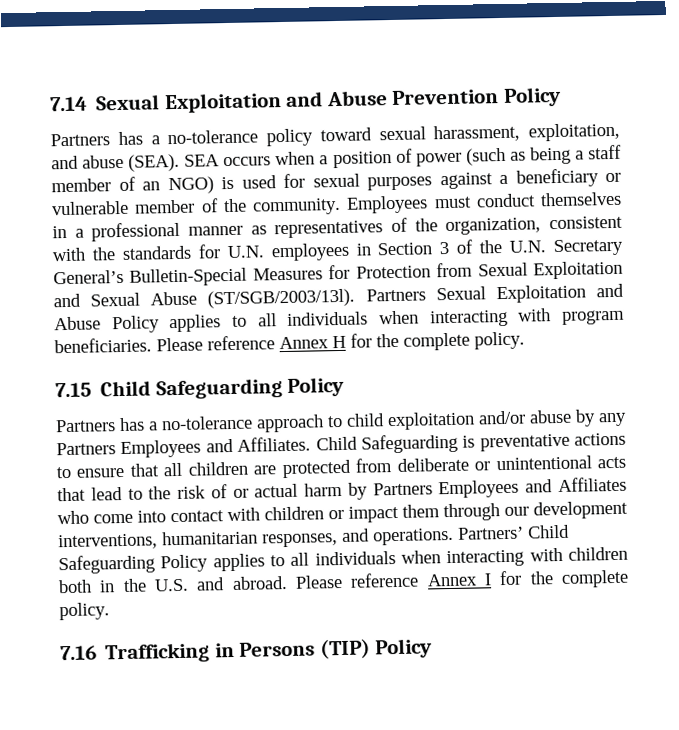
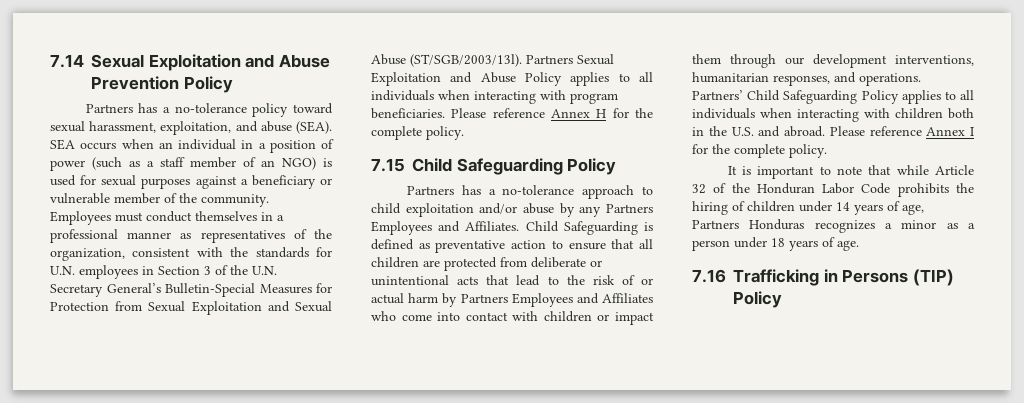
- SEA occurs when a position of power (such as being a staff member of an NGO) is used for sexual purposes against a beneficiary or vulnerable member of the community.
+ SEA occurs when an individual in a position of power (such as a staff member of an NGO) is used for sexual purposes against a beneficiary or vulnerable member of the community.
- Child Safeguarding is preventative actions to ensure that all children are protected from deliberate or unintentional acts that lead to the risk of or actual harm by Partners Employees and Affiliates who come into contact with children or impact them through our development interventions, humanitarian responses, and operations.
+ Child Safeguarding is defined as preventative action to ensure that all children are protected from deliberate or unintentional acts that lead to the risk of or actual harm by Partners Employees and Affiliates who come into contact with children or impact them through our development interventions, humanitarian responses, and operations.
+ It is important to note that while Article 32 of the Honduran Labor Code prohibits the hiring of children under 14 years of age, Partners Honduras recognizes a minor as a person under 18 years of age.

